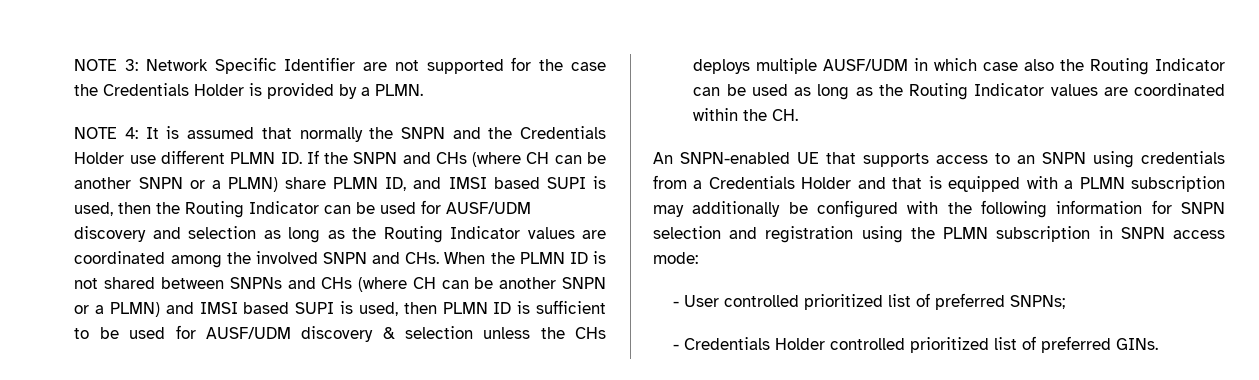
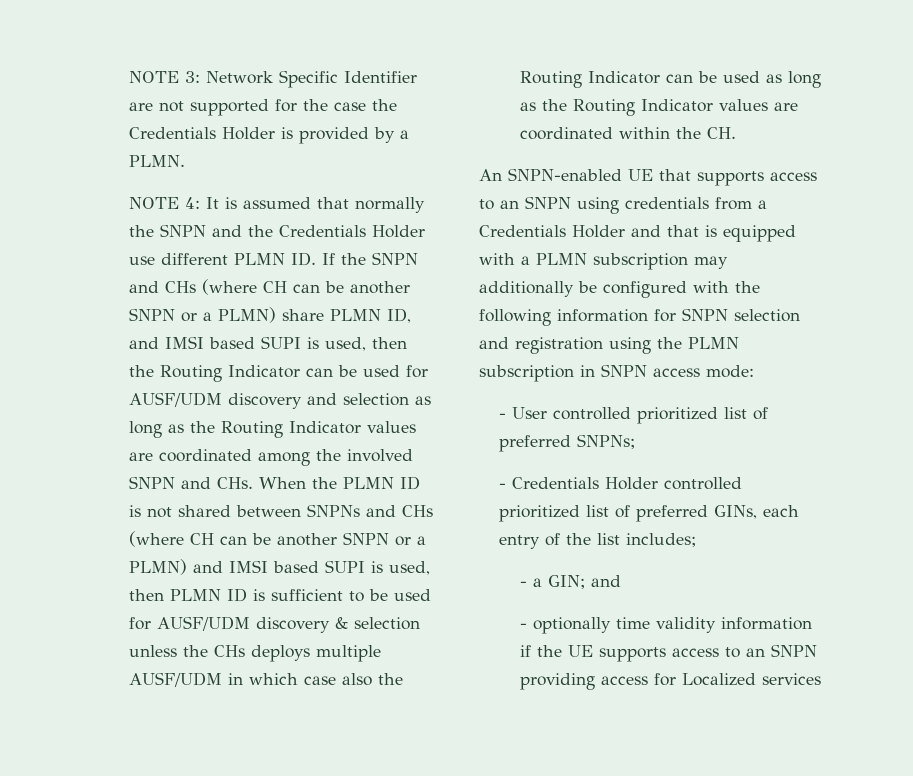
- - Credentials Holder controlled prioritized list of preferred GINs.
+ - Credentials Holder controlled prioritized list of preferred GINs, each entry of the list includes;
+ - a GIN; and
+ - optionally time validity information if the UE supports access to an SNPN providing access for Localized services

